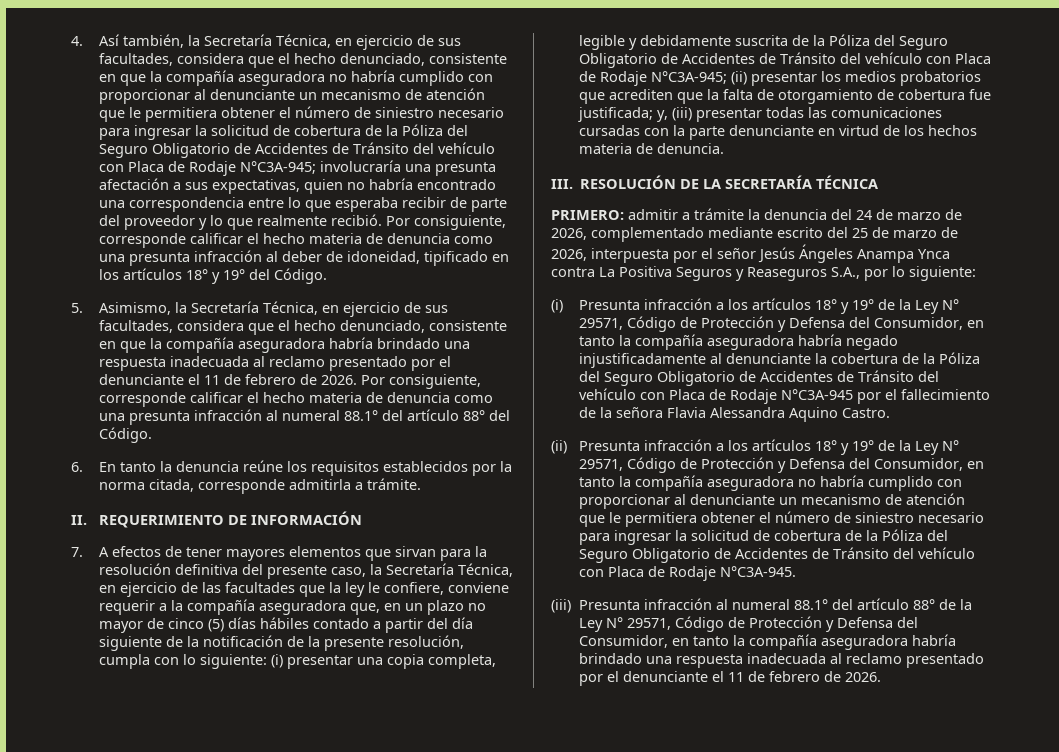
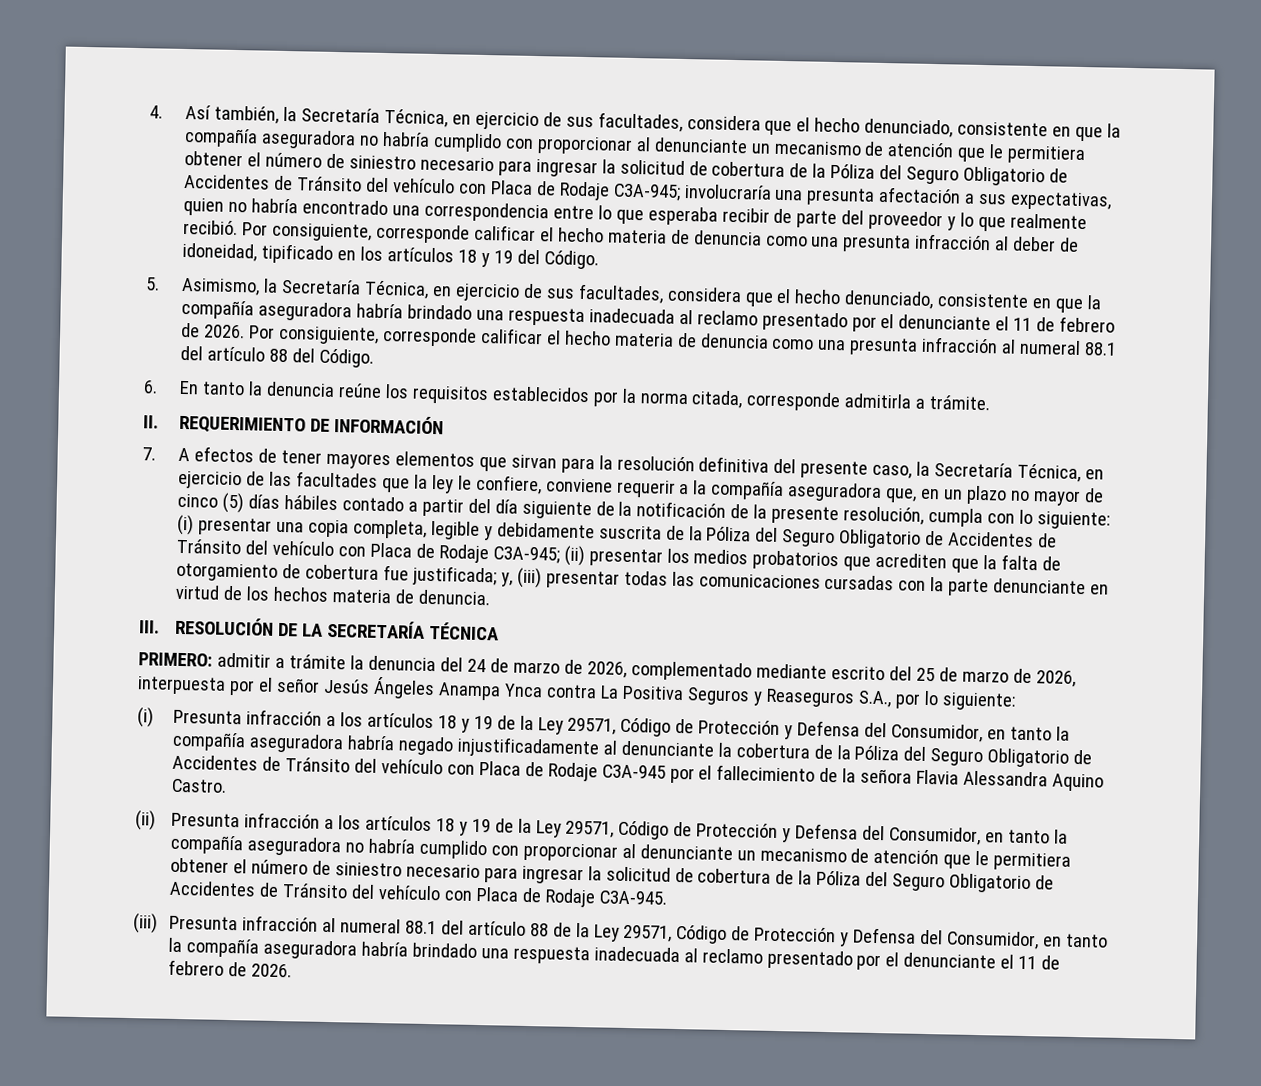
- 4. Así también, la Secretaría Técnica, en ejercicio de sus facultades, considera que el hecho denunciado, consistente en que la compañía aseguradora no habría cumplido con proporcionar al denunciante un mecanismo de atención que le permitiera obtener el número de siniestro necesario para ingresar la solicitud de cobertura de la Póliza del Seguro Obligatorio de Accidentes de Tránsito del vehículo con Placa de Rodaje N°C3A-945;
+ 4. Así también, la Secretaría Técnica, en ejercicio de sus facultades, considera que el hecho denunciado, consistente en que la compañía aseguradora no habría cumplido con proporcionar al denunciante un mecanismo de atención que le permitiera obtener el número de siniestro necesario para ingresar la solicitud de cobertura de la Póliza del Seguro Obligatorio de Accidentes de Tránsito del vehículo con Placa de Rodaje C3A-945;
- Por consiguiente, corresponde calificar el hecho materia de denuncia como una presunta infracción al deber de idoneidad, tipificado en los artículos 18° y 19° del Código.
+ Por consiguiente, corresponde calificar el hecho materia de denuncia como una presunta infracción al deber de idoneidad, tipificado en los artículos 18 y 19 del Código.
- Por consiguiente, corresponde calificar el hecho materia de denuncia como una presunta infracción al numeral 88.1° del artículo 88° del Código.
+ Por consiguiente, corresponde calificar el hecho materia de denuncia como una presunta infracción al numeral 88.1 del artículo 88 del Código.
- (i) presentar una copia completa, legible y debidamente suscrita de la Póliza del Seguro Obligatorio de Accidentes de Tránsito del vehículo con Placa de Rodaje N°C3A-945;
+ (i) presentar una copia completa, legible y debidamente suscrita de la Póliza del Seguro Obligatorio de Accidentes de Tránsito del vehículo con Placa de Rodaje C3A-945;
- (i) Presunta infracción a los artículos 18° y 19° de la Ley N° 29571, Código de Protección y Defensa del Consumidor, en tanto la compañía aseguradora habría negado injustificadamente al denunciante la cobertura de la Póliza del Seguro Obligatorio de Accidentes de Tránsito del vehículo con Placa de Rodaje N°C3A-945 por el fallecimiento de la señora Flavia Alessandra Aquino Castro.
+ (i) Presunta infracción a los artículos 18 y 19 de la Ley 29571, Código de Protección y Defensa del Consumidor, en tanto la compañía aseguradora habría negado injustificadamente al denunciante la cobertura de la Póliza del Seguro Obligatorio de Accidentes de Tránsito del vehículo con Placa de Rodaje C3A-945 por el fallecimiento de la señora Flavia Alessandra Aquino Castro.
- (ii) Presunta infracción a los artículos 18° y 19° de la Ley N° 29571, Código de Protección y Defensa del Consumidor, en tanto la compañía aseguradora no habría cumplido con proporcionar al denunciante un mecanismo de atención que le permitiera obtener el número de siniestro necesario para ingresar la solicitud de cobertura de la Póliza del Seguro Obligatorio de Accidentes de Tránsito del vehículo con Placa de Rodaje N°C3A-945.
+ (ii) Presunta infracción a los artículos 18 y 19 de la Ley 29571, Código de Protección y Defensa del Consumidor, en tanto la compañía aseguradora no habría cumplido con proporcionar al denunciante un mecanismo de atención que le permitiera obtener el número de siniestro necesario para ingresar la solicitud de cobertura de la Póliza del Seguro Obligatorio de Accidentes de Tránsito del vehículo con Placa de Rodaje C3A-945.
- (iii) Presunta infracción al numeral 88.1° del artículo 88° de la Ley N° 29571, Código de Protección y Defensa del Consumidor, en tanto la compañía aseguradora habría brindado una respuesta inadecuada al reclamo presentado por el denunciante el 11 de febrero de 2026.
+ (iii) Presunta infracción al numeral 88.1 del artículo 88 de la Ley 29571, Código de Protección y Defensa del Consumidor, en tanto la compañía aseguradora habría brindado una respuesta inadecuada al reclamo presentado por el denunciante el 11 de febrero de 2026.

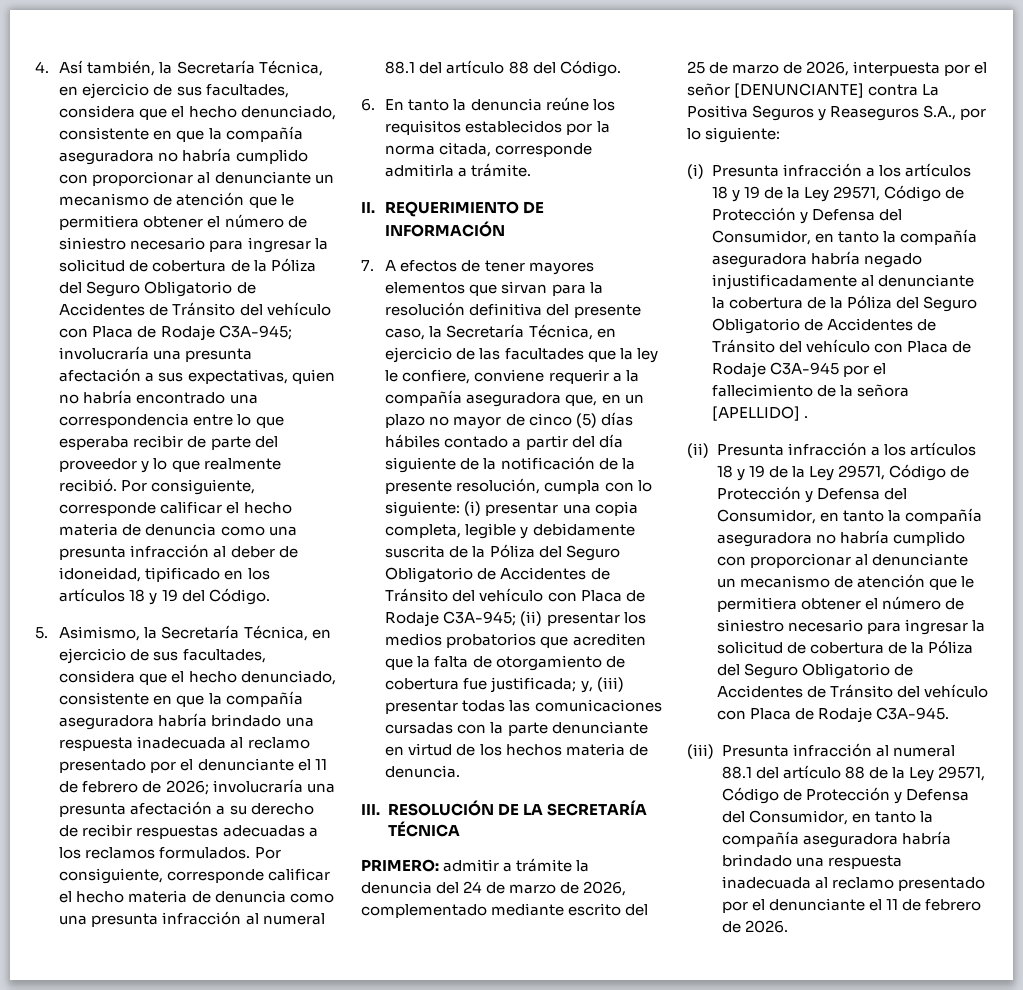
- 5. Asimismo, la Secretaría Técnica, en ejercicio de sus facultades, considera que el hecho denunciado, consistente en que la compañía aseguradora habría brindado una respuesta inadecuada al reclamo presentado por el denunciante el 11 de febrero de 2026.
+ 5. Asimismo, la Secretaría Técnica, en ejercicio de sus facultades, considera que el hecho denunciado, consistente en que la compañía aseguradora habría brindado una respuesta inadecuada al reclamo presentado por el denunciante el 11 de febrero de 2026; involucraría una presunta afectación a su derecho de recibir respuestas adecuadas a los reclamos formulados.
- PRIMERO: admitir a trámite la denuncia del 24 de marzo de 2026, complementado mediante escrito del 25 de marzo de 2026, interpuesta por el señor Jesús Ángeles Anampa Ynca contra La Positiva Seguros y Reaseguros S.A., por lo siguiente:
+ PRIMERO: admitir a trámite la denuncia del 24 de marzo de 2026, complementado mediante escrito del 25 de marzo de 2026, interpuesta por el señor [DENUNCIANTE] contra La Positiva Seguros y Reaseguros S.A., por lo siguiente:
- (i) Presunta infracción a los artículos 18 y 19 de la Ley 29571, Código de Protección y Defensa del Consumidor, en tanto la compañía aseguradora habría negado injustificadamente al denunciante la cobertura de la Póliza del Seguro Obligatorio de Accidentes de Tránsito del vehículo con Placa de Rodaje C3A-945 por el fallecimiento de la señora Flavia Alessandra Aquino Castro.
+ (i) Presunta infracción a los artículos 18 y 19 de la Ley 29571, Código de Protección y Defensa del Consumidor, en tanto la compañía aseguradora habría negado injustificadamente al denunciante la cobertura de la Póliza del Seguro Obligatorio de Accidentes de Tránsito del vehículo con Placa de Rodaje C3A-945 por el fallecimiento de la señora [APELLIDO] .

